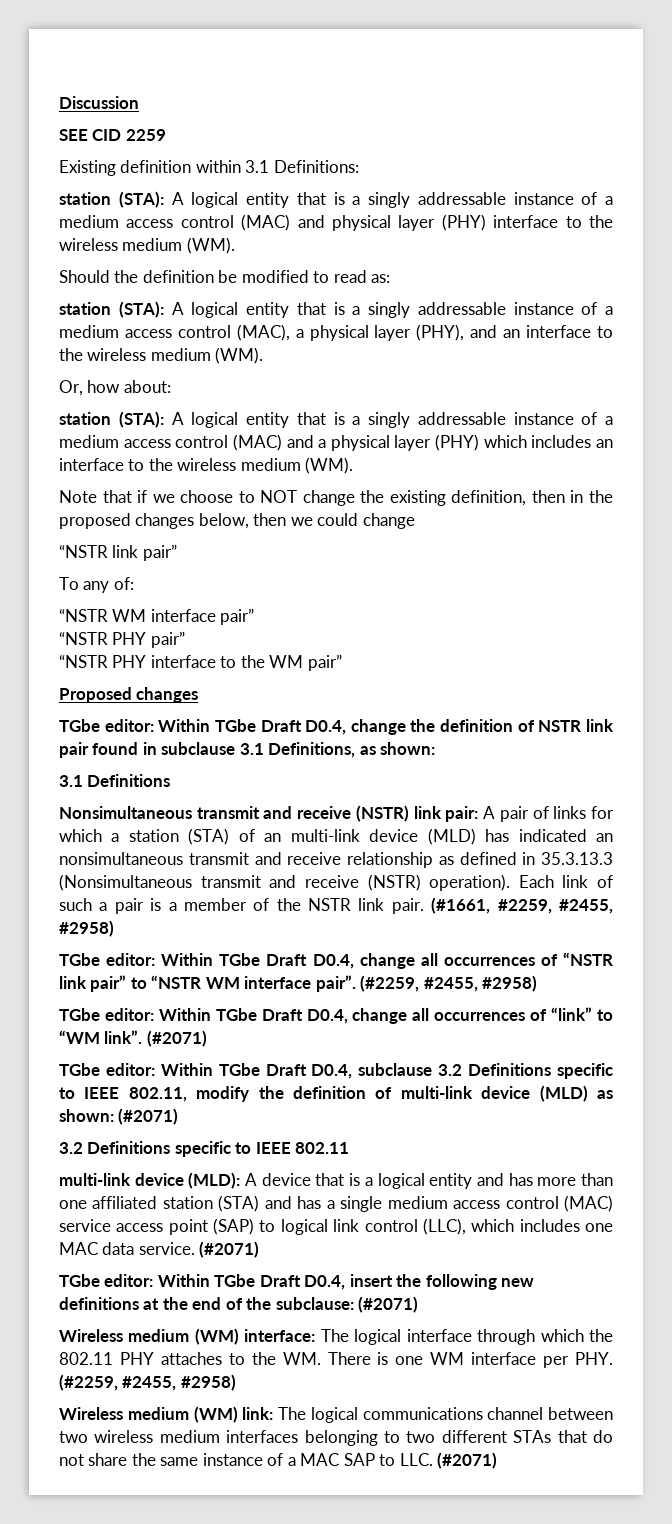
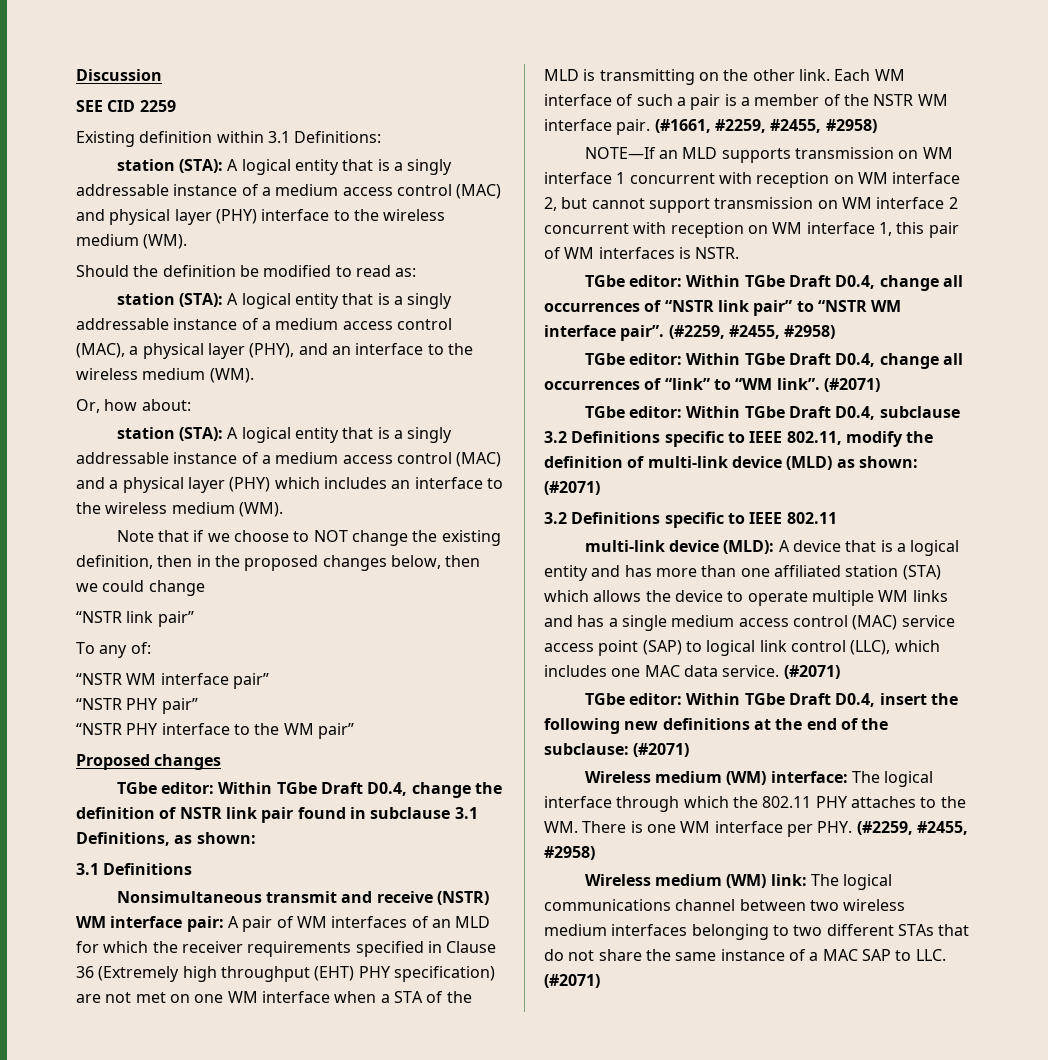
- Nonsimultaneous transmit and receive (NSTR) link pair: A pair of links for which a station (STA) of an multi-link device (MLD) has indicated an nonsimultaneous transmit and receive relationship as defined in 35.3.13.3 (Nonsimultaneous transmit and receive (NSTR) operation). Each link of such a pair is a member of the NSTR link pair.
+ Nonsimultaneous transmit and receive (NSTR) WM interface pair: A pair of WM interfaces of an MLD for which the receiver requirements specified in Clause 36 (Extremely high throughput (EHT) PHY specification) are not met on one WM interface when a STA of the MLD is transmitting on the other link. Each WM interface of such a pair is a member of the NSTR WM interface pair.
+ NOTE—If an MLD supports transmission on WM interface 1 concurrent with reception on WM interface 2, but cannot support transmission on WM interface 2 concurrent with reception on WM interface 1, this pair of WM interfaces is NSTR.
- multi-link device (MLD): A device that is a logical entity and has more than one affiliated station (STA) and has a single medium access control (MAC) service access point (SAP) to logical link control (LLC), which includes one MAC data service.
+ multi-link device (MLD): A device that is a logical entity and has more than one affiliated station (STA) which allows the device to operate multiple WM links and has a single medium access control (MAC) service access point (SAP) to logical link control (LLC), which includes one MAC data service.

